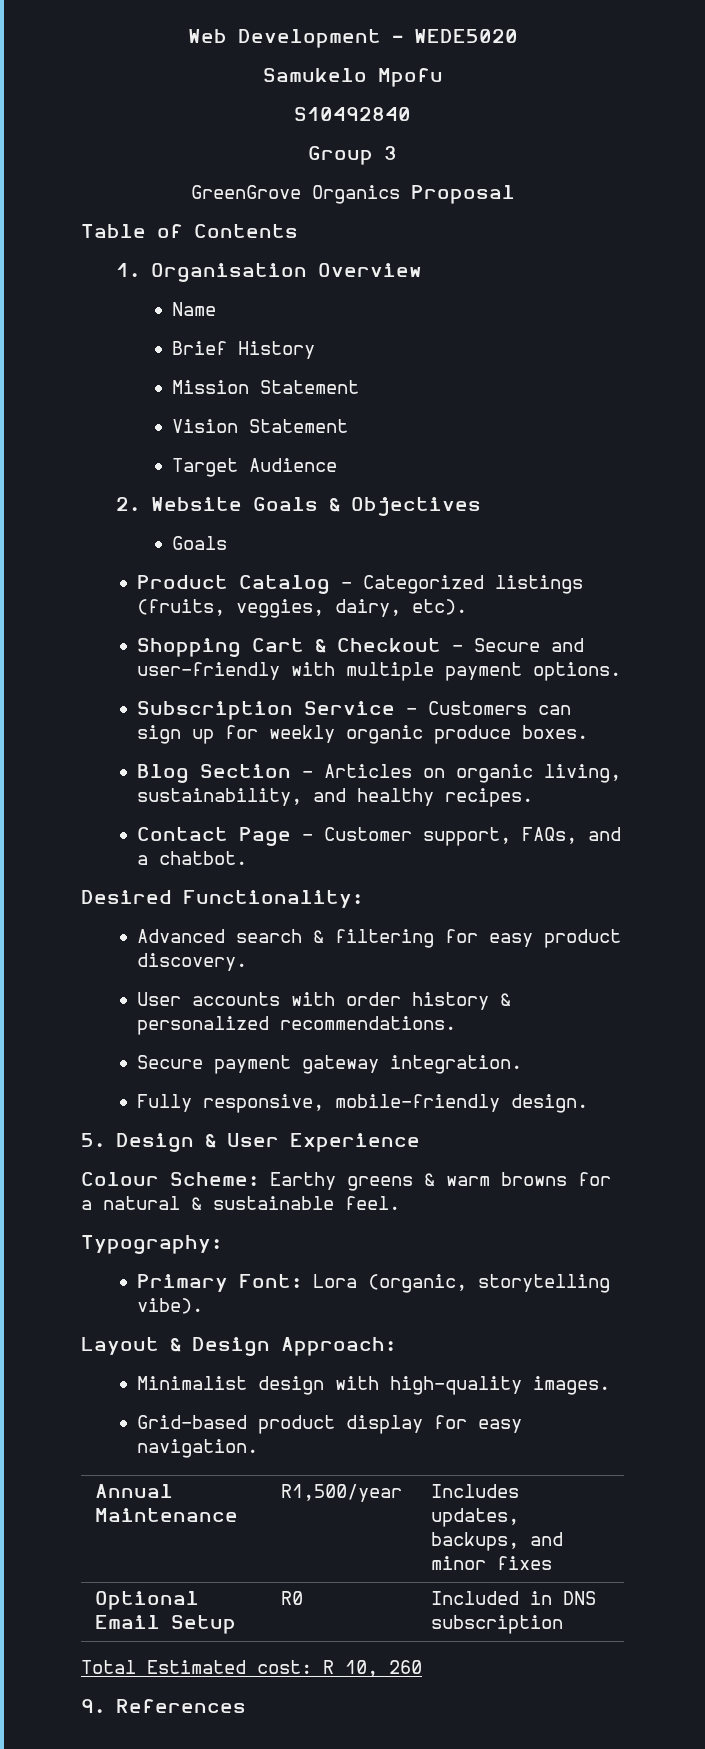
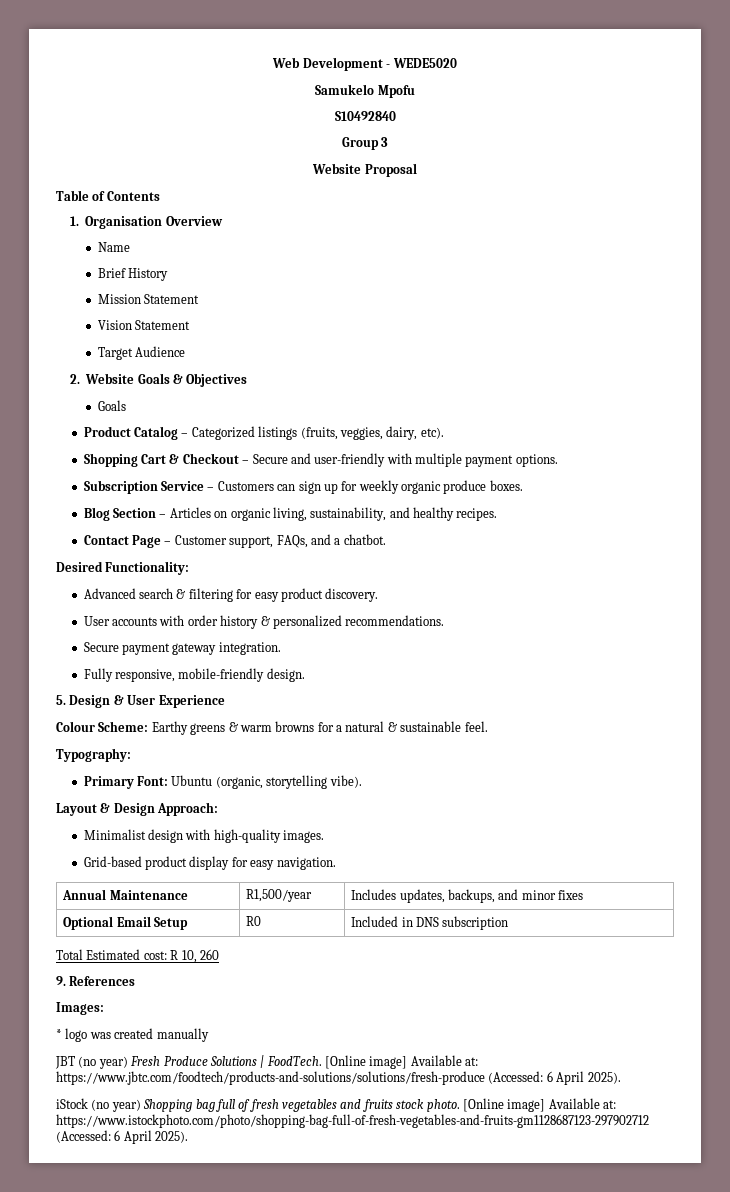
- GreenGrove Organics Proposal
+ Website Proposal
- Primary Font: Lora (organic, storytelling vibe).
+ Primary Font: Ubuntu (organic, storytelling vibe).
+ Images:
+ * logo was created manually
+ JBT (no year) Fresh Produce Solutions | FoodTech. [Online image] Available at: https://www.jbtc.com/foodtech/products-and-solutions/solutions/fresh-produce (Accessed: 6 April 2025).
+ iStock (no year) Shopping bag full of fresh vegetables and fruits stock photo. [Online image] Available at: https://www.istockphoto.com/photo/shopping-bag-full-of-fresh-vegetables-and-fruits-gm1128687123-297902712 (Accessed: 6 April 2025).

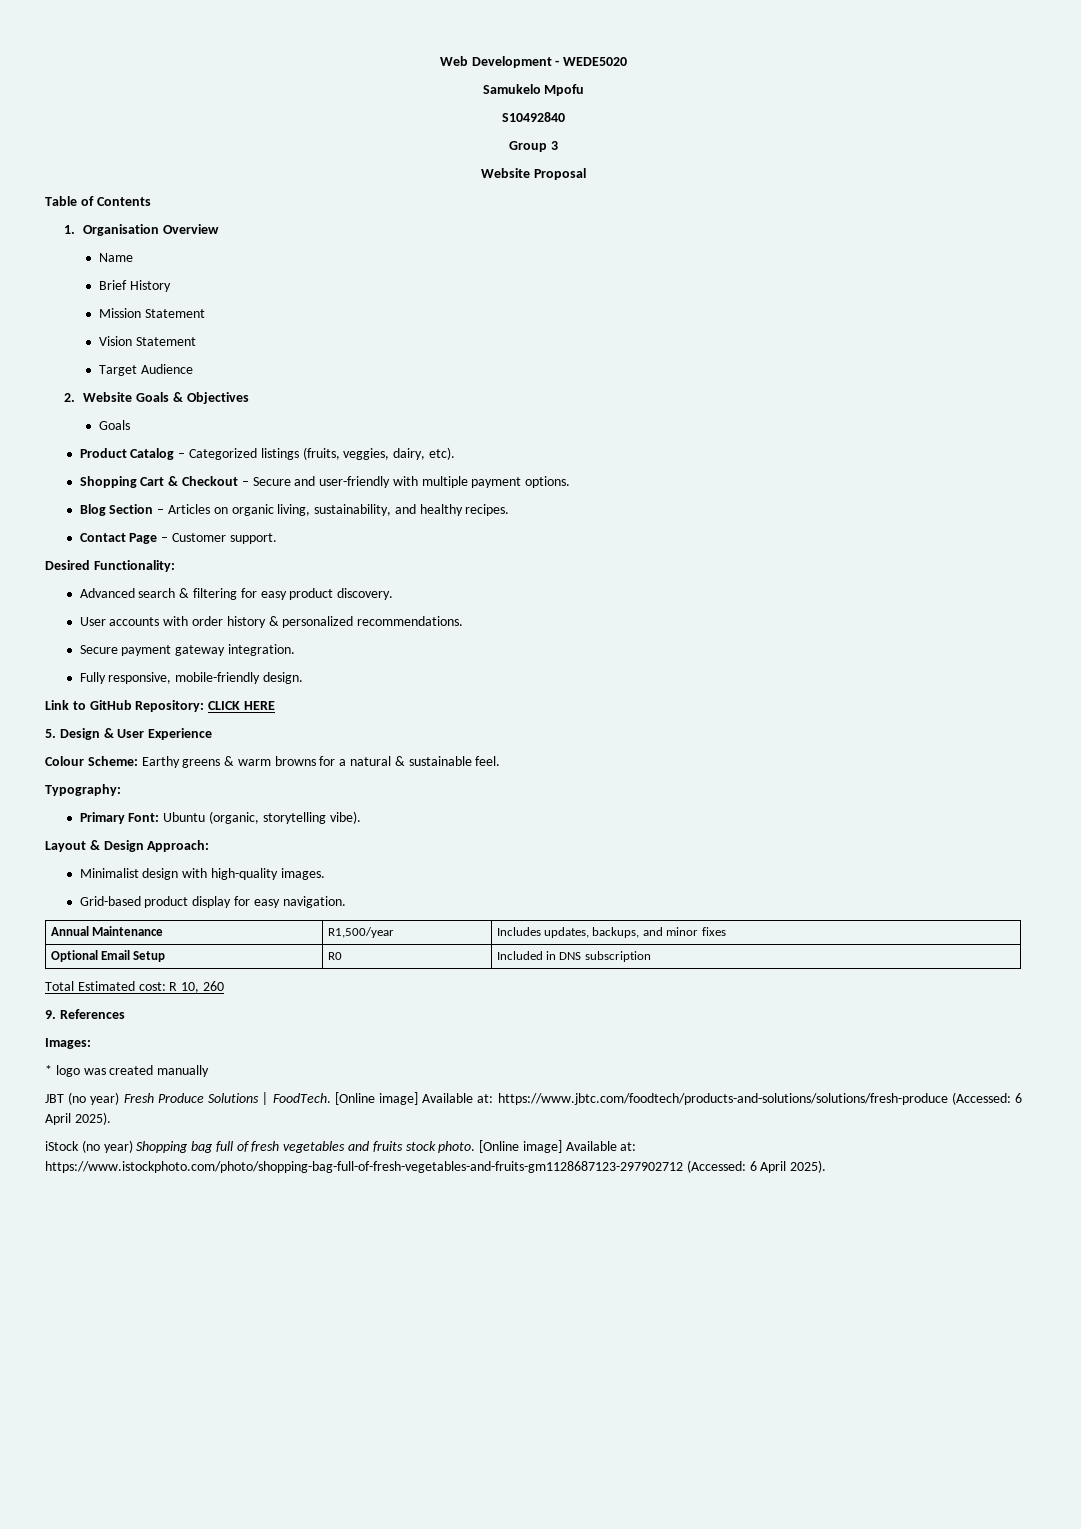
- Subscription Service – Customers can sign up for weekly organic produce boxes.
- Contact Page – Customer support, FAQs, and a chatbot.
+ Contact Page – Customer support.
+ Link to GitHub Repository: CLICK HERE

